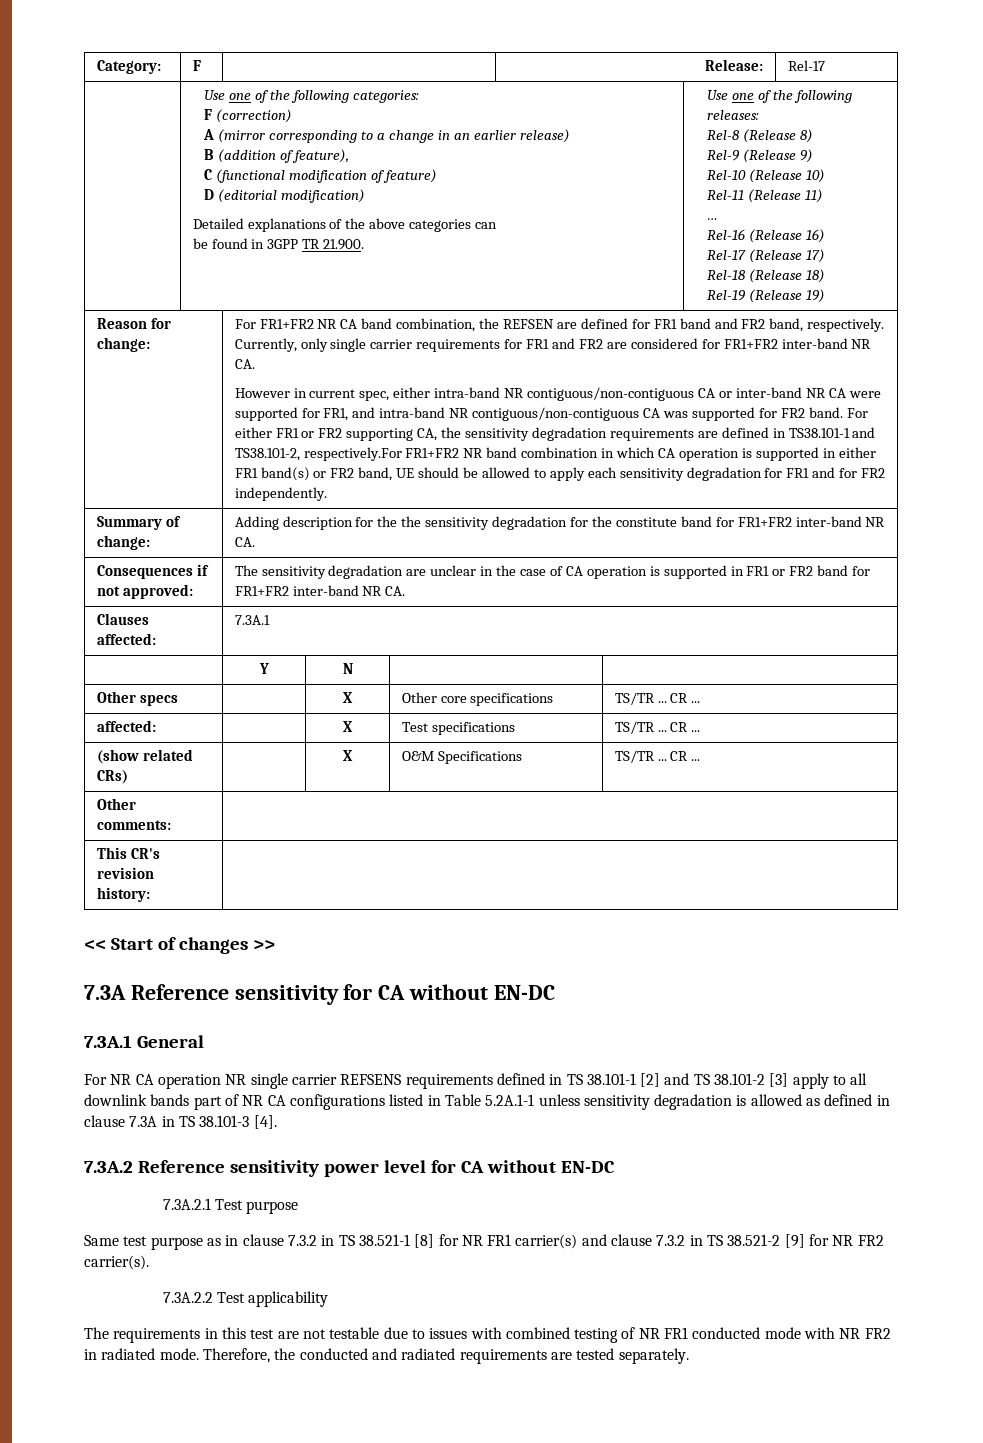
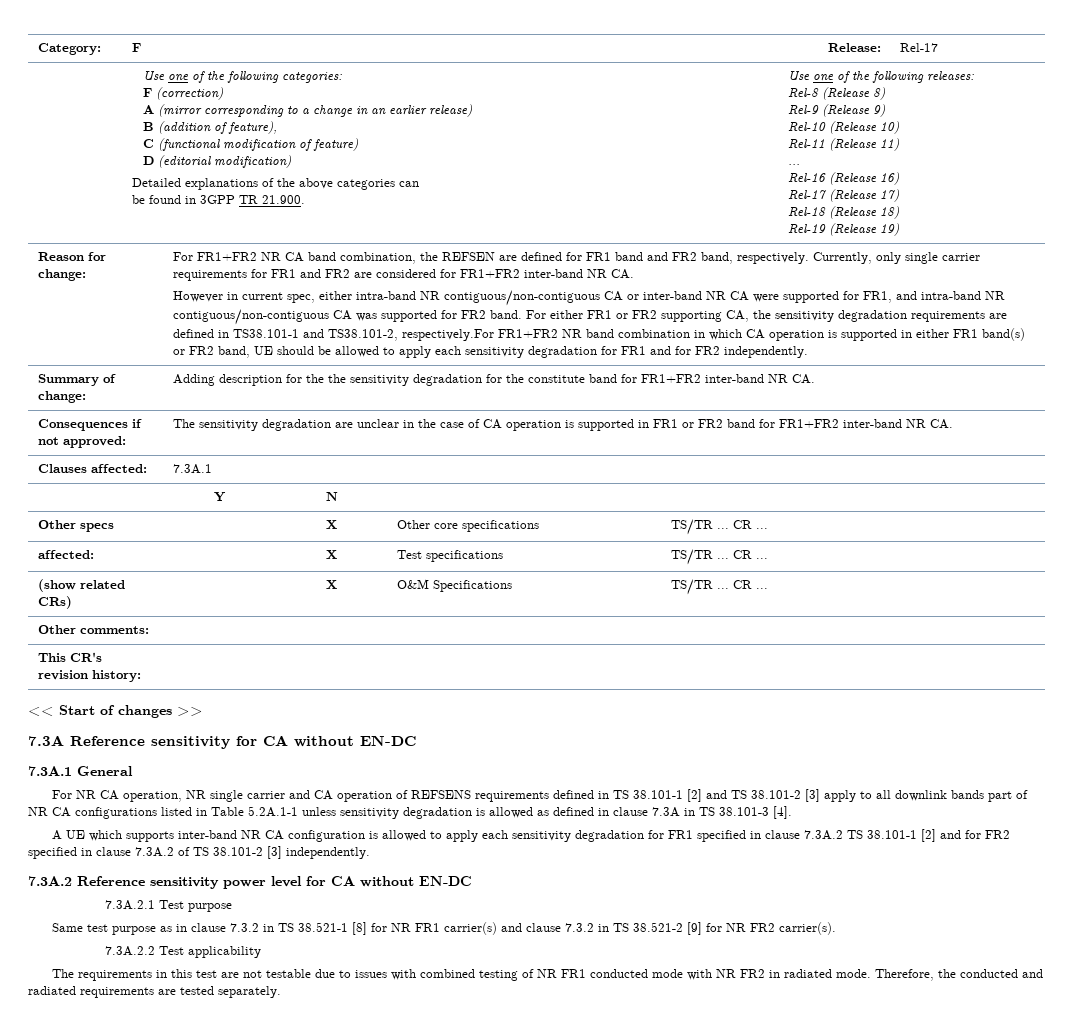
- For NR CA operation NR single carrier REFSENS requirements defined in TS 38.101-1 [2] and TS 38.101-2 [3] apply to all downlink bands part of NR CA configurations listed in Table 5.2A.1-1 unless sensitivity degradation is allowed as defined in clause 7.3A in TS 38.101-3 [4].
+ For NR CA operation, NR single carrier and CA operation of REFSENS requirements defined in TS 38.101-1 [2] and TS 38.101-2 [3] apply to all downlink bands part of NR CA configurations listed in Table 5.2A.1-1 unless sensitivity degradation is allowed as defined in clause 7.3A in TS 38.101-3 [4].
+ A UE which supports inter-band NR CA configuration is allowed to apply each sensitivity degradation for FR1 specified in clause 7.3A.2 TS 38.101-1 [2] and for FR2 specified in clause 7.3A.2 of TS 38.101-2 [3] independently.

